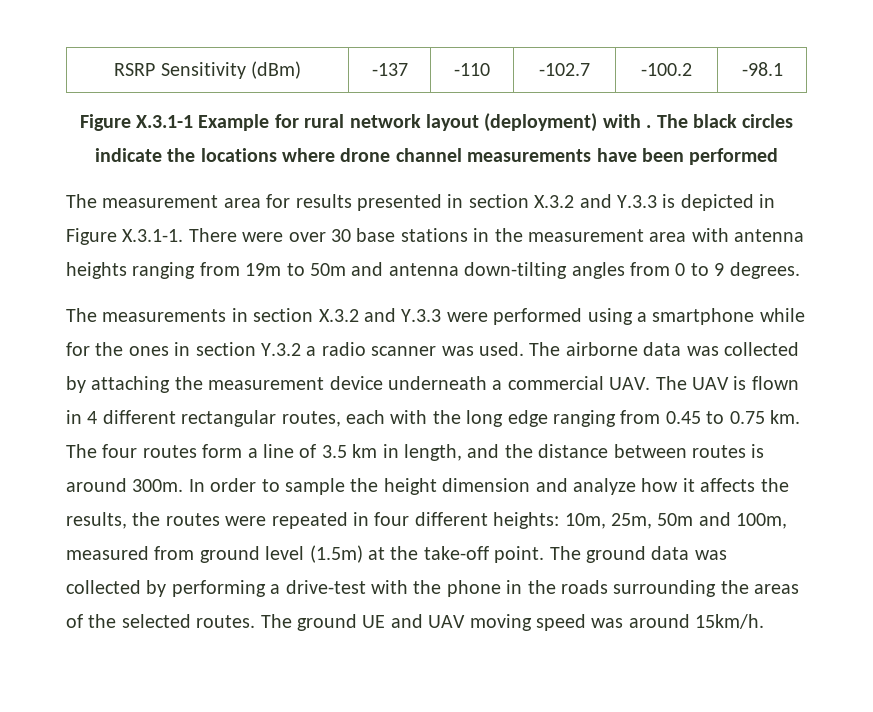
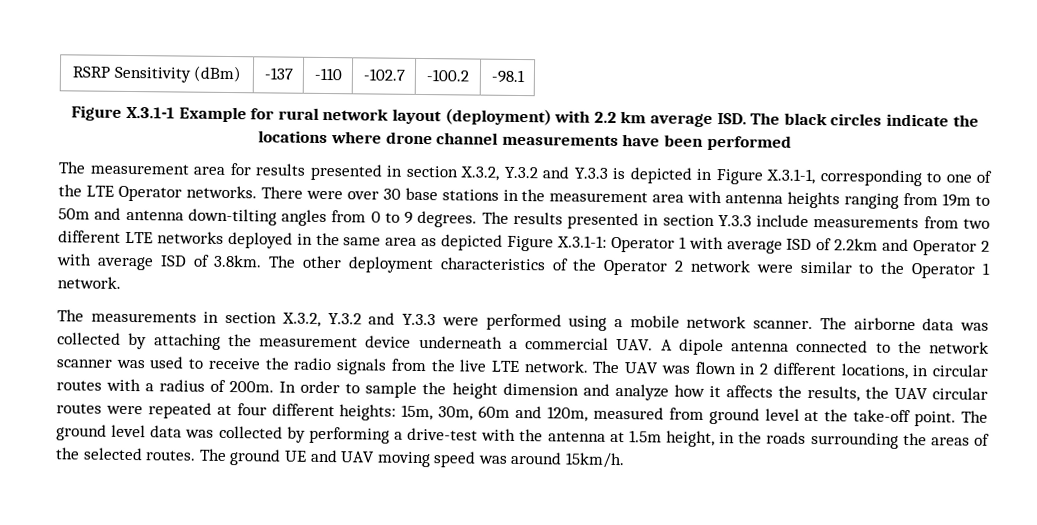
- Figure X.3.1-1 Example for rural network layout (deployment) with . The black circles indicate the locations where drone channel measurements have been performed
+ Figure X.3.1-1 Example for rural network layout (deployment) with 2.2 km average ISD. The black circles indicate the locations where drone channel measurements have been performed
- The measurement area for results presented in section X.3.2 and Y.3.3 is depicted in Figure X.3.1-1. There were over 30 base stations in the measurement area with antenna heights ranging from 19m to 50m and antenna down-tilting angles from 0 to 9 degrees.
+ The measurement area for results presented in section X.3.2, Y.3.2 and Y.3.3 is depicted in Figure X.3.1-1, corresponding to one of the LTE Operator networks. There were over 30 base stations in the measurement area with antenna heights ranging from 19m to 50m and antenna down-tilting angles from 0 to 9 degrees. The results presented in section Y.3.3 include measurements from two different LTE networks deployed in the same area as depicted Figure X.3.1-1: Operator 1 with average ISD of 2.2km and Operator 2 with average ISD of 3.8km. The other deployment characteristics of the Operator 2 network were similar to the Operator 1 network.
- The measurements in section X.3.2 and Y.3.3 were performed using a smartphone while for the ones in section Y.3.2 a radio scanner was used.
+ The measurements in section X.3.2, Y.3.2 and Y.3.3 were performed using a mobile network scanner.
- The airborne data was collected by attaching the measurement device underneath a commercial UAV. The UAV is flown in 4 different rectangular routes, each with the long edge ranging from 0.45 to 0.75 km. The four routes form a line of 3.5 km in length, and the distance between routes is around 300m.
+ The airborne data was collected by attaching the measurement device underneath a commercial UAV. A dipole antenna connected to the network scanner was used to receive the radio signals from the live LTE network. The UAV was flown in 2 different locations, in circular routes with a radius of 200m.
- In order to sample the height dimension and analyze how it affects the results, the routes were repeated in four different heights: 10m, 25m, 50m and 100m, measured from ground level (1.5m) at the take-off point.
+ In order to sample the height dimension and analyze how it affects the results, the UAV circular routes were repeated at four different heights: 15m, 30m, 60m and 120m, measured from ground level at the take-off point.
- The ground data was collected by performing a drive-test with the phone in the roads surrounding the areas of the selected routes.
+ The ground level data was collected by performing a drive-test with the antenna at 1.5m height, in the roads surrounding the areas of the selected routes.

